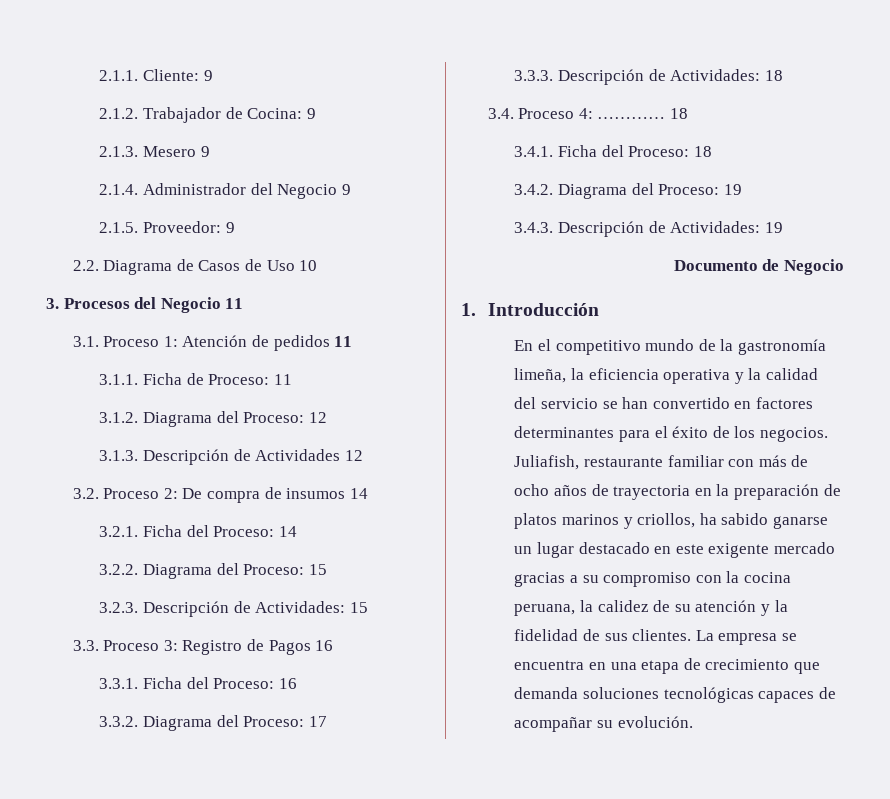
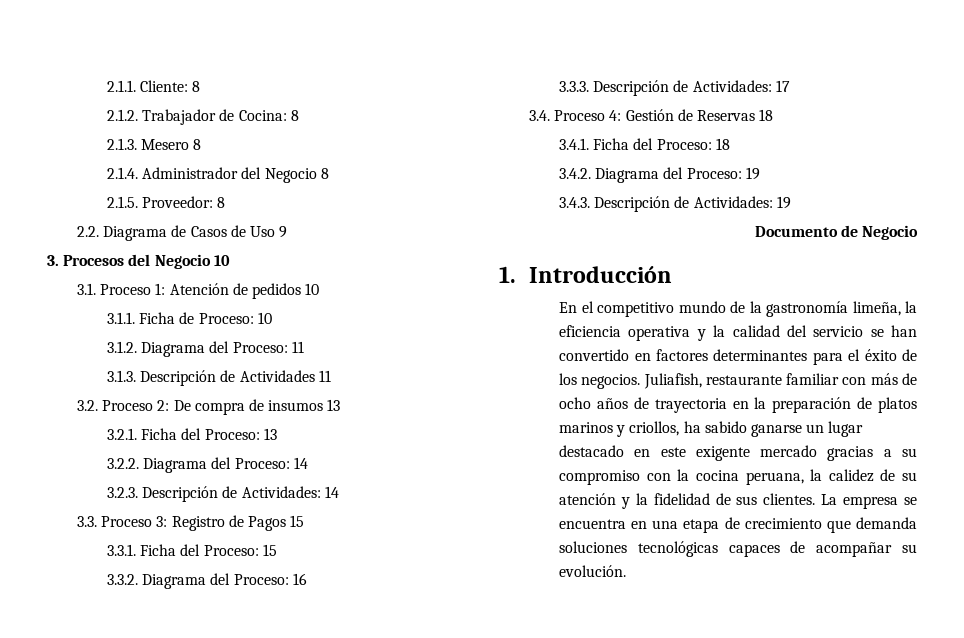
- 2.1.1. Cliente: 9
+ 2.1.1. Cliente: 8
- 2.1.2. Trabajador de Cocina: 9
+ 2.1.2. Trabajador de Cocina: 8
- 2.1.3. Mesero 9
+ 2.1.3. Mesero 8
- 2.1.4. Administrador del Negocio 9
+ 2.1.4. Administrador del Negocio 8
- 2.1.5. Proveedor: 9
+ 2.1.5. Proveedor: 8
- 2.2. Diagrama de Casos de Uso 10
+ 2.2. Diagrama de Casos de Uso 9
- 3. Procesos del Negocio 11
+ 3. Procesos del Negocio 10
- 3.1. Proceso 1: Atención de pedidos 11
+ 3.1. Proceso 1: Atención de pedidos 10
- 3.1.1. Ficha de Proceso: 11
+ 3.1.1. Ficha de Proceso: 10
- 3.1.2. Diagrama del Proceso: 12
+ 3.1.2. Diagrama del Proceso: 11
- 3.1.3. Descripción de Actividades 12
+ 3.1.3. Descripción de Actividades 11
- 3.2. Proceso 2: De compra de insumos 14
+ 3.2. Proceso 2: De compra de insumos 13
- 3.2.1. Ficha del Proceso: 14
+ 3.2.1. Ficha del Proceso: 13
- 3.2.2. Diagrama del Proceso: 15
+ 3.2.2. Diagrama del Proceso: 14
- 3.2.3. Descripción de Actividades: 15
+ 3.2.3. Descripción de Actividades: 14
- 3.3. Proceso 3: Registro de Pagos 16
+ 3.3. Proceso 3: Registro de Pagos 15
- 3.3.1. Ficha del Proceso: 16
+ 3.3.1. Ficha del Proceso: 15
- 3.3.2. Diagrama del Proceso: 17
+ 3.3.2. Diagrama del Proceso: 16
- 3.3.3. Descripción de Actividades: 18
+ 3.3.3. Descripción de Actividades: 17
- 3.4. Proceso 4: ………… 18
+ 3.4. Proceso 4: Gestión de Reservas 18

